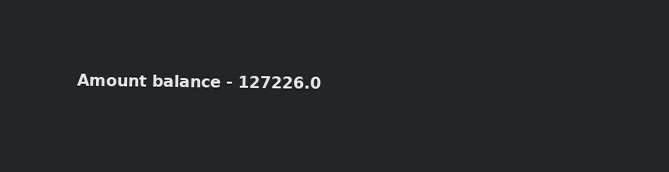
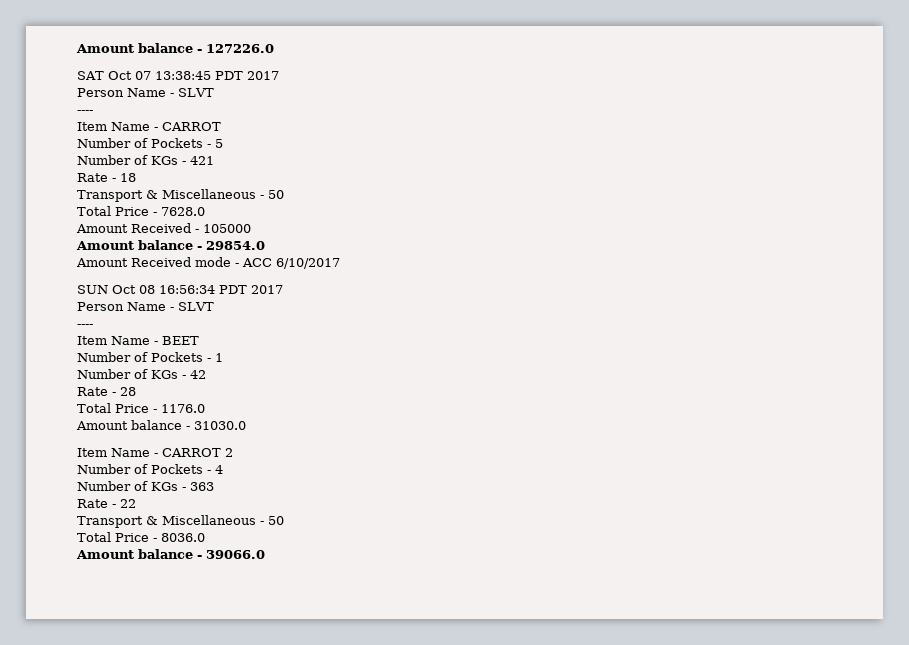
+ SAT Oct 07 13:38:45 PDT 2017
+ Person Name - SLVT
+ ----
+ Item Name - CARROT
+ Number of Pockets - 5
+ Number of KGs - 421
+ Rate - 18
+ Transport & Miscellaneous - 50
+ Total Price - 7628.0
+ Amount Received - 105000
+ Amount balance - 29854.0
+ Amount Received mode - ACC 6/10/2017
+ SUN Oct 08 16:56:34 PDT 2017
+ Person Name - SLVT
+ ----
+ Item Name - BEET
+ Number of Pockets - 1
+ Number of KGs - 42
+ Rate - 28
+ Total Price - 1176.0
+ Amount balance - 31030.0
+ Item Name - CARROT 2
+ Number of Pockets - 4
+ Number of KGs - 363
+ Rate - 22
+ Transport & Miscellaneous - 50
+ Total Price - 8036.0
+ Amount balance - 39066.0

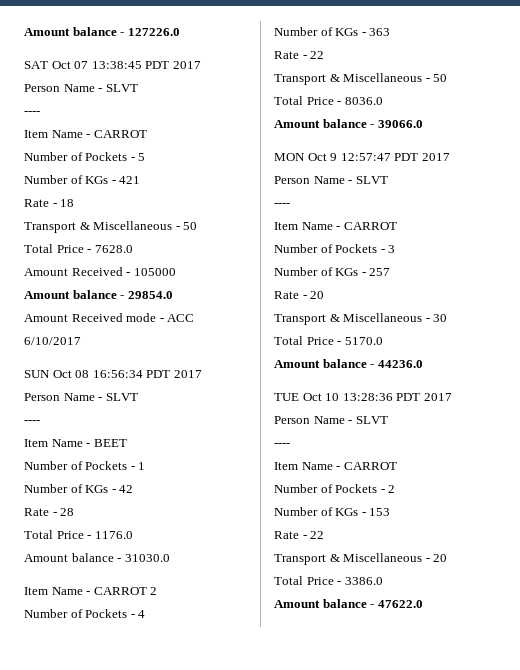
+ MON Oct 9 12:57:47 PDT 2017
+ Person Name - SLVT
+ ----
+ Item Name - CARROT
+ Number of Pockets - 3
+ Number of KGs - 257
+ Rate - 20
+ Transport & Miscellaneous - 30
+ Total Price - 5170.0
+ Amount balance - 44236.0
+ TUE Oct 10 13:28:36 PDT 2017
+ Person Name - SLVT
+ ----
+ Item Name - CARROT
+ Number of Pockets - 2
+ Number of KGs - 153
+ Rate - 22
+ Transport & Miscellaneous - 20
+ Total Price - 3386.0
+ Amount balance - 47622.0

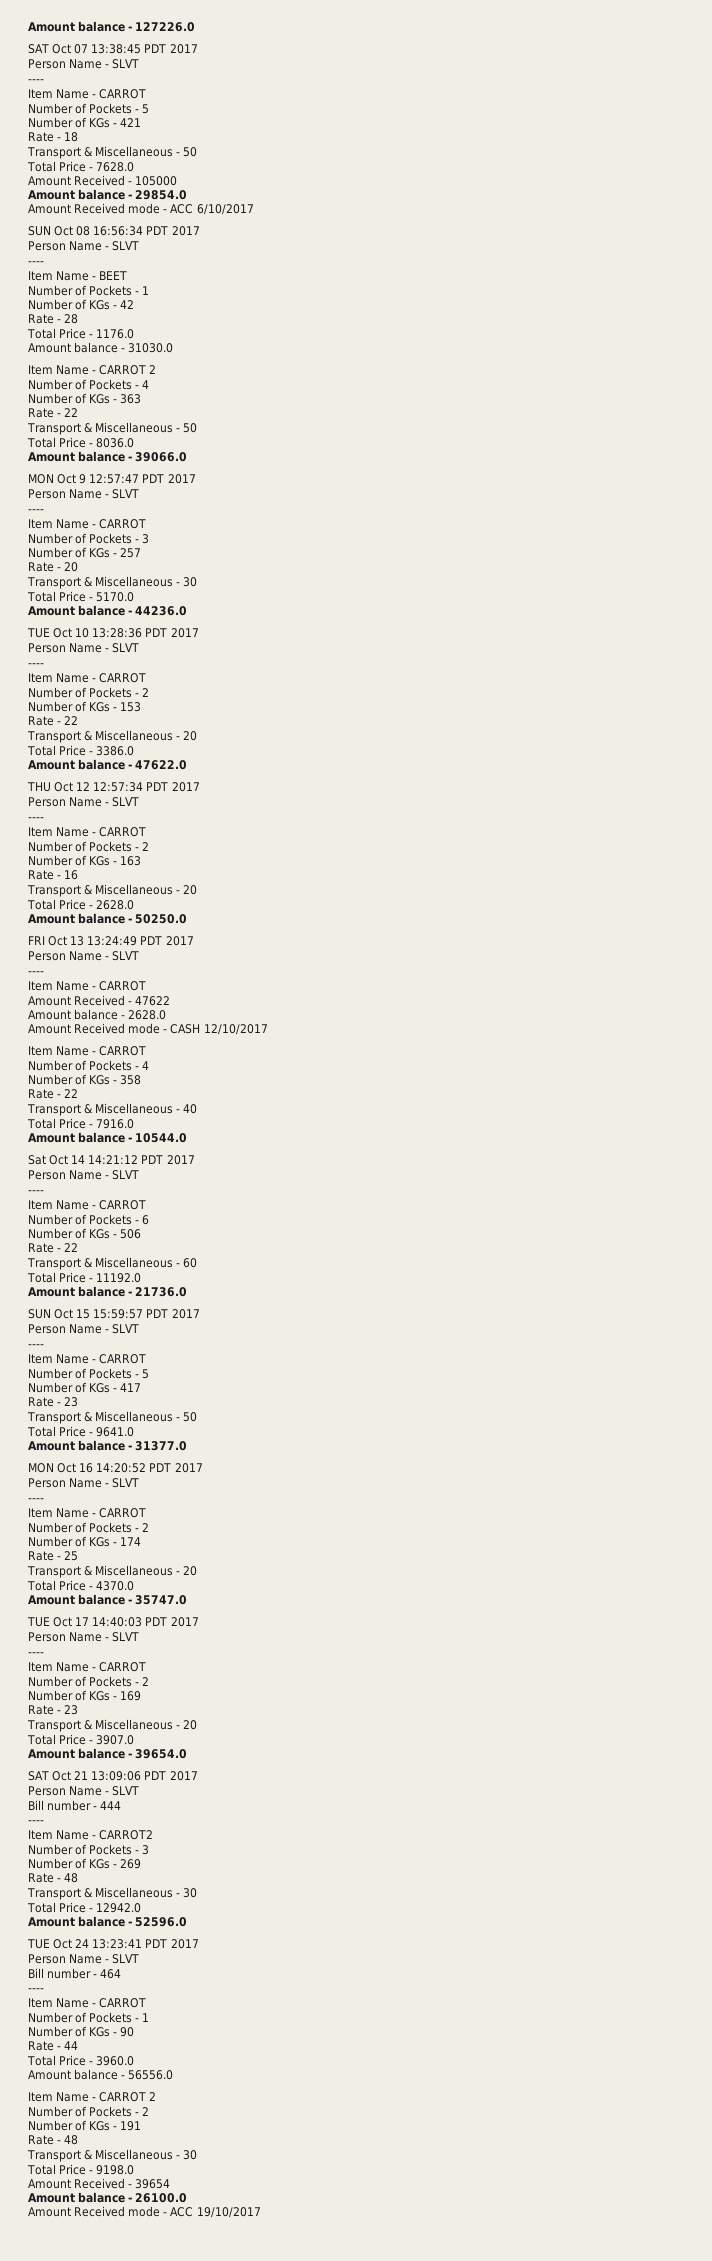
+ THU Oct 12 12:57:34 PDT 2017
+ Person Name - SLVT
+ ----
+ Item Name - CARROT
+ Number of Pockets - 2
+ Number of KGs - 163
+ Rate - 16
+ Transport & Miscellaneous - 20
+ Total Price - 2628.0
+ Amount balance - 50250.0
+ FRI Oct 13 13:24:49 PDT 2017
+ Person Name - SLVT
+ ----
+ Item Name - CARROT
+ Amount Received - 47622
+ Amount balance - 2628.0
+ Amount Received mode - CASH 12/10/2017
+ Item Name - CARROT
+ Number of Pockets - 4
+ Number of KGs - 358
+ Rate - 22
+ Transport & Miscellaneous - 40
+ Total Price - 7916.0
+ Amount balance - 10544.0
+ Sat Oct 14 14:21:12 PDT 2017
+ Person Name - SLVT
+ ----
+ Item Name - CARROT
+ Number of Pockets - 6
+ Number of KGs - 506
+ Rate - 22
+ Transport & Miscellaneous - 60
+ Total Price - 11192.0
+ Amount balance - 21736.0
+ SUN Oct 15 15:59:57 PDT 2017
+ Person Name - SLVT
+ ----
+ Item Name - CARROT
+ Number of Pockets - 5
+ Number of KGs - 417
+ Rate - 23
+ Transport & Miscellaneous - 50
+ Total Price - 9641.0
+ Amount balance - 31377.0
+ MON Oct 16 14:20:52 PDT 2017
+ Person Name - SLVT
+ ----
+ Item Name - CARROT
+ Number of Pockets - 2
+ Number of KGs - 174
+ Rate - 25
+ Transport & Miscellaneous - 20
+ Total Price - 4370.0
+ Amount balance - 35747.0
+ TUE Oct 17 14:40:03 PDT 2017
+ Person Name - SLVT
+ ----
+ Item Name - CARROT
+ Number of Pockets - 2
+ Number of KGs - 169
+ Rate - 23
+ Transport & Miscellaneous - 20
+ Total Price - 3907.0
+ Amount balance - 39654.0
+ SAT Oct 21 13:09:06 PDT 2017
+ Person Name - SLVT
+ Bill number - 444
+ ----
+ Item Name - CARROT2
+ Number of Pockets - 3
+ Number of KGs - 269
+ Rate - 48
+ Transport & Miscellaneous - 30
+ Total Price - 12942.0
+ Amount balance - 52596.0
+ TUE Oct 24 13:23:41 PDT 2017
+ Person Name - SLVT
+ Bill number - 464
+ ----
+ Item Name - CARROT
+ Number of Pockets - 1
+ Number of KGs - 90
+ Rate - 44
+ Total Price - 3960.0
+ Amount balance - 56556.0
+ Item Name - CARROT 2
+ Number of Pockets - 2
+ Number of KGs - 191
+ Rate - 48
+ Transport & Miscellaneous - 30
+ Total Price - 9198.0
+ Amount Received - 39654
+ Amount balance - 26100.0
+ Amount Received mode - ACC 19/10/2017

